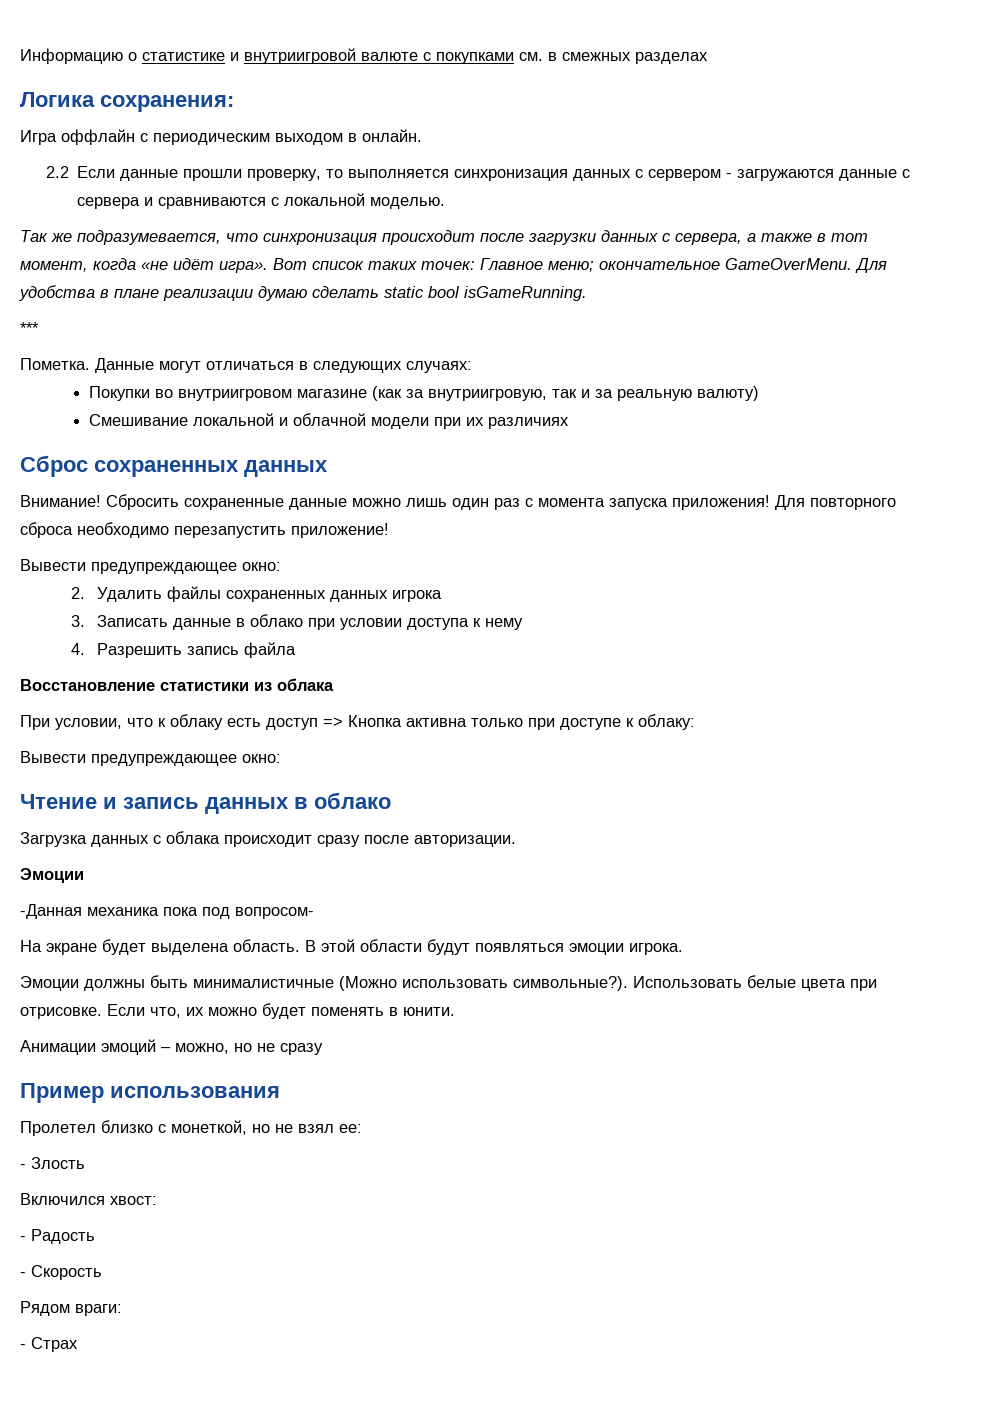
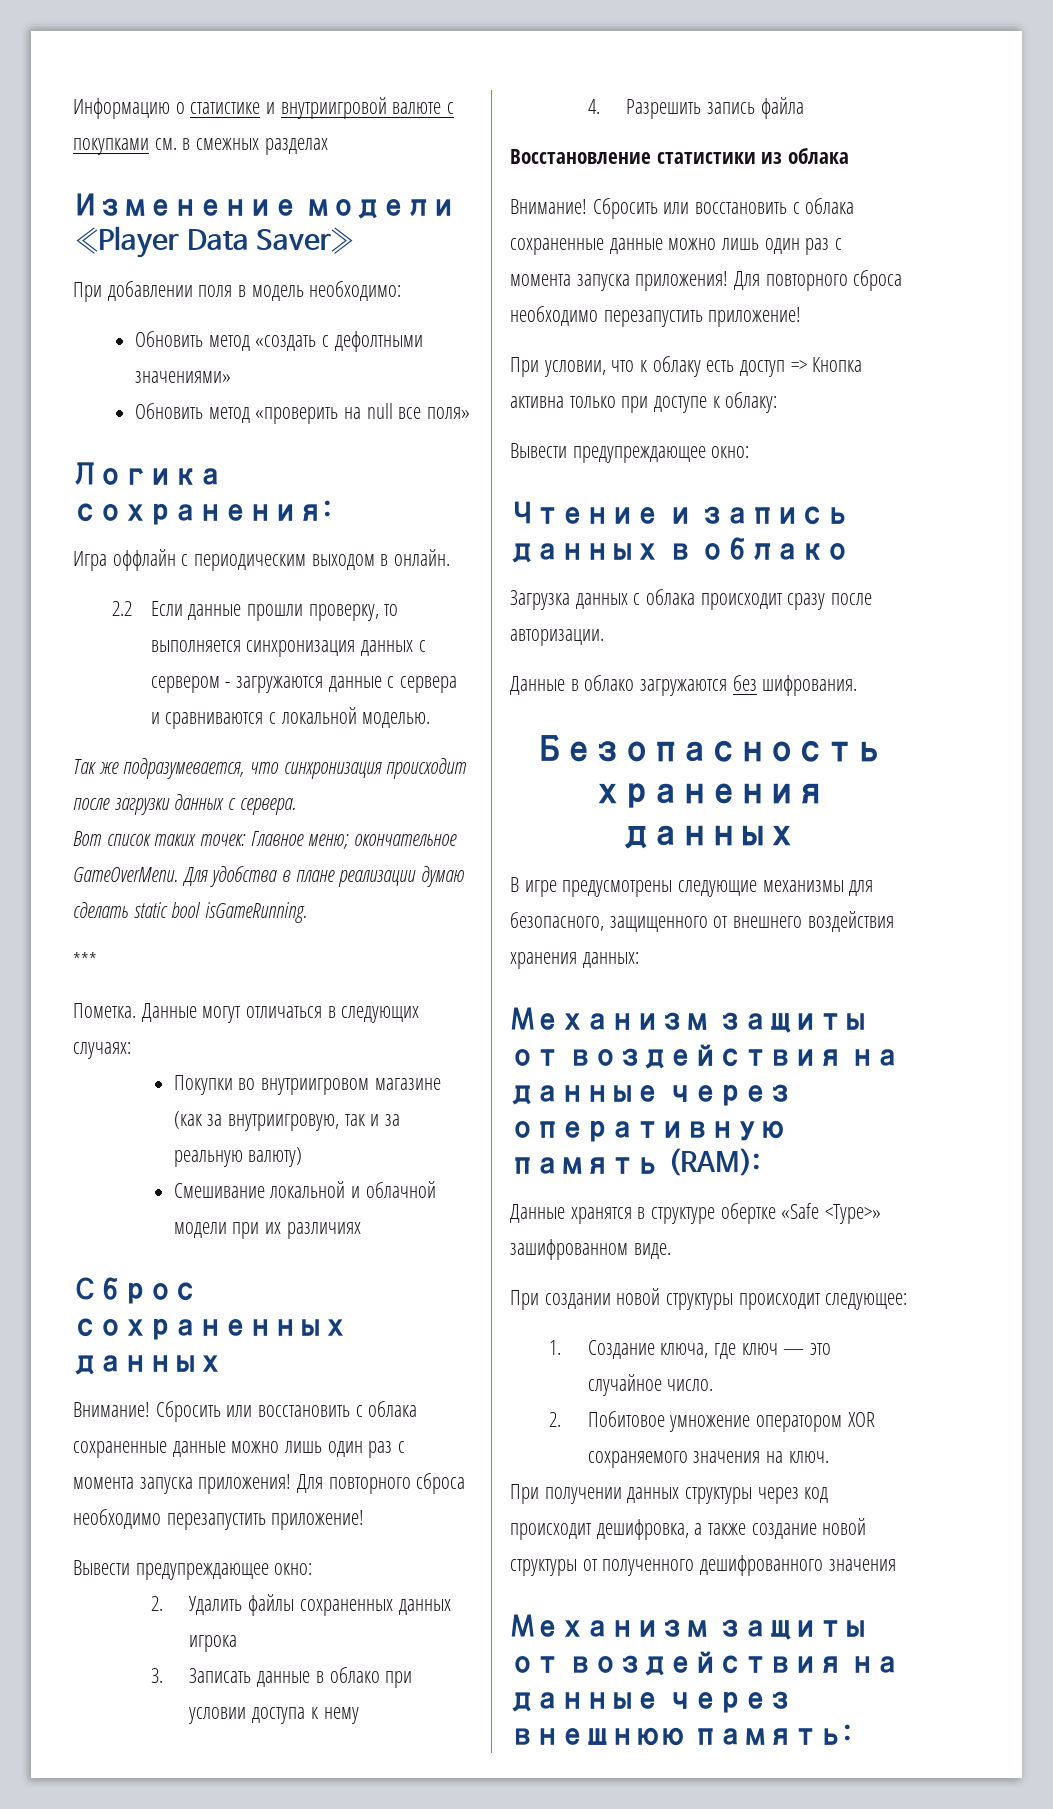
+ Изменение модели «Player Data Saver»
+ При добавлении поля в модель необходимо:
+ Обновить метод «создать с дефолтными значениями»
+ Обновить метод «проверить на null все поля»
- Так же подразумевается, что синхронизация происходит после загрузки данных с сервера, а также в тот момент, когда «не идёт игра». Вот список таких точек: Главное меню; окончательное GameOverMenu.
+ Так же подразумевается, что синхронизация происходит после загрузки данных с сервера.
+ Вот список таких точек: Главное меню; окончательное GameOverMenu.
  Сброс сохраненных данных
- Внимание! Сбросить сохраненные данные можно лишь один раз с момента запуска приложения!
+ Внимание! Сбросить или восстановить с облака сохраненные данные можно лишь один раз с момента запуска приложения!
  Восстановление статистики из облака
+ Внимание! Сбросить или восстановить с облака сохраненные данные можно лишь один раз с момента запуска приложения! Для повторного сброса необходимо перезапустить приложение!
  Загрузка данных с облака происходит сразу после авторизации.
- Эмоции
- -Данная механика пока под вопросом-
- На экране будет выделена область. В этой области будут появляться эмоции игрока.
- Эмоции должны быть минималистичные (Можно использовать символьные?). Использовать белые цвета при отрисовке. Если что, их можно будет поменять в юнити.
- Анимации эмоций – можно, но не сразу
- Пример использования
- Пролетел близко с монеткой, но не взял ее:
- - Злость
- Включился хвост:
- - Радость
- - Скорость
- Рядом враги:
- - Страх
+ Данные в облако загружаются без шифрования.
+ Безопасность хранения данных
+ В игре предусмотрены следующие механизмы для безопасного, защищенного от внешнего воздействия хранения данных:
+ Механизм защиты от воздействия на данные через оперативную память (RAM):
+ Данные хранятся в структуре обертке «Safe <Type>» зашифрованном виде.
+ При создании новой структуры происходит следующее:
+ 1. Создание ключа, где ключ — это случайное число.
+ 2. Побитовое умножение оператором XOR сохраняемого значения на ключ.
+ При получении данных структуры через код происходит дешифровка, а также создание новой структуры от полученного дешифрованного значения
+ Механизм защиты от воздействия на данные через внешнюю память:

